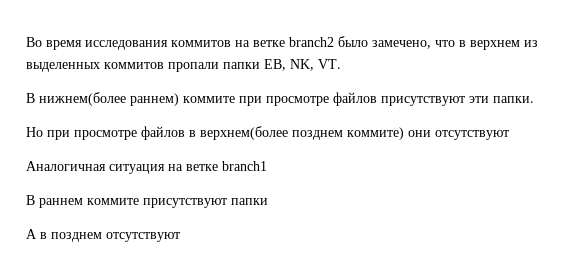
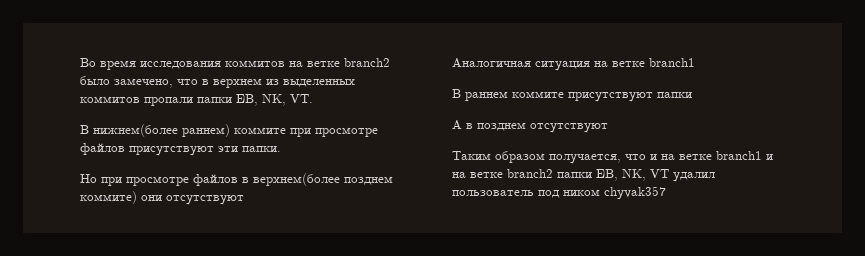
+ Таким образом получается, что и на ветке branch1 и на ветке branch2 папки EB, NK, VT удалил пользователь под ником chyvak357

